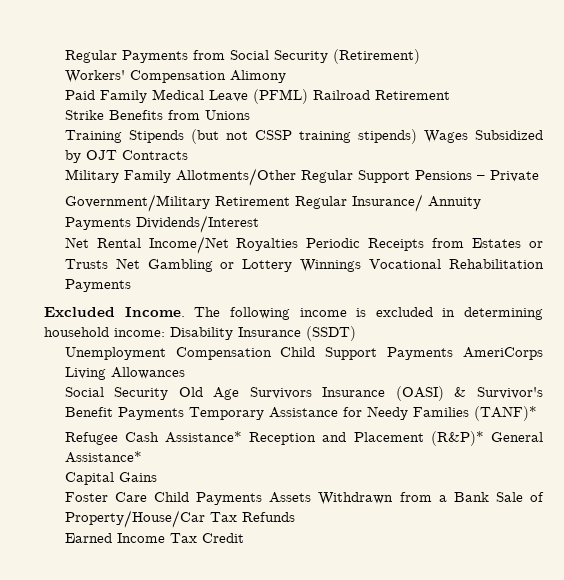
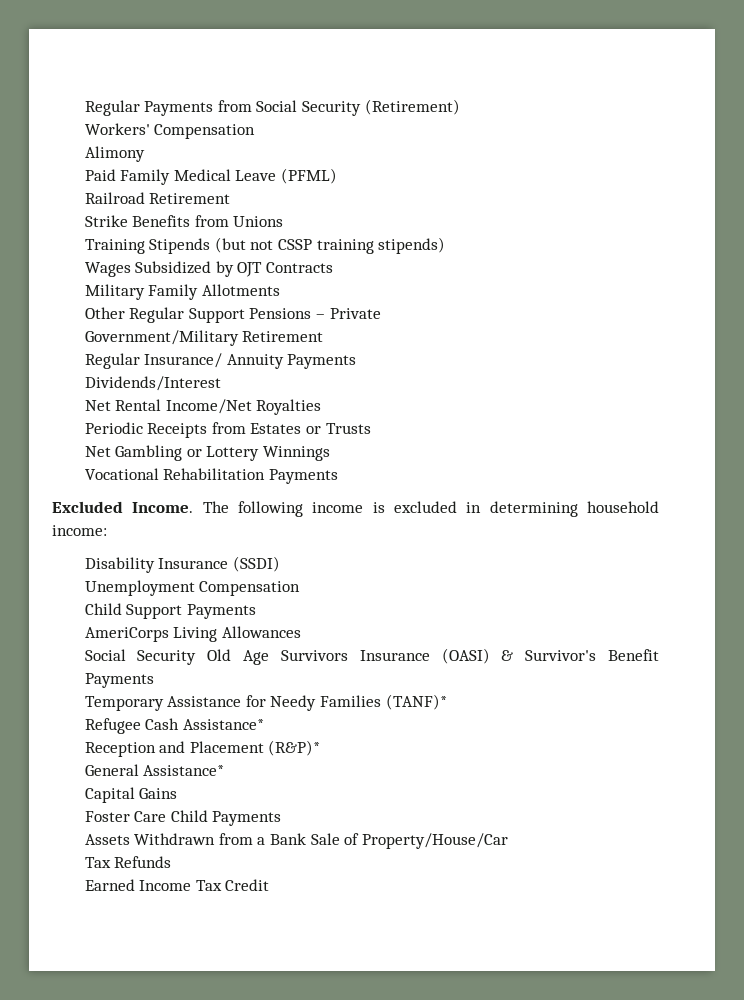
- Workers' Compensation Alimony
+ Workers' Compensation
+ Alimony
- Paid Family Medical Leave (PFML) Railroad Retirement
+ Paid Family Medical Leave (PFML)
+ Railroad Retirement
- Training Stipends (but not CSSP training stipends) Wages Subsidized by OJT Contracts
+ Training Stipends (but not CSSP training stipends)
+ Wages Subsidized by OJT Contracts
- Military Family Allotments/Other Regular Support Pensions – Private
+ Military Family Allotments
+ Other Regular Support Pensions – Private
- Government/Military Retirement Regular Insurance/ Annuity Payments Dividends/Interest
+ Government/Military Retirement
+ Regular Insurance/ Annuity Payments
+ Dividends/Interest
- Net Rental Income/Net Royalties Periodic Receipts from Estates or Trusts Net Gambling or Lottery Winnings Vocational Rehabilitation Payments
+ Net Rental Income/Net Royalties
+ Periodic Receipts from Estates or Trusts
+ Net Gambling or Lottery Winnings
+ Vocational Rehabilitation Payments
- The following income is excluded in determining household income: Disability Insurance (SSDT)
+ The following income is excluded in determining household income:
+ Disability Insurance (SSDI)
- Unemployment Compensation Child Support Payments AmeriCorps Living Allowances
+ Unemployment Compensation
+ Child Support Payments
+ AmeriCorps Living Allowances
- Social Security Old Age Survivors Insurance (OASI) & Survivor's Benefit Payments Temporary Assistance for Needy Families (TANF)*
+ Social Security Old Age Survivors Insurance (OASI) & Survivor's Benefit Payments
+ Temporary Assistance for Needy Families (TANF)*
- Refugee Cash Assistance* Reception and Placement (R&P)* General Assistance*
+ Refugee Cash Assistance*
+ Reception and Placement (R&P)*
+ General Assistance*
- Foster Care Child Payments Assets Withdrawn from a Bank Sale of Property/House/Car Tax Refunds
+ Foster Care Child Payments
+ Assets Withdrawn from a Bank Sale of Property/House/Car
+ Tax Refunds

